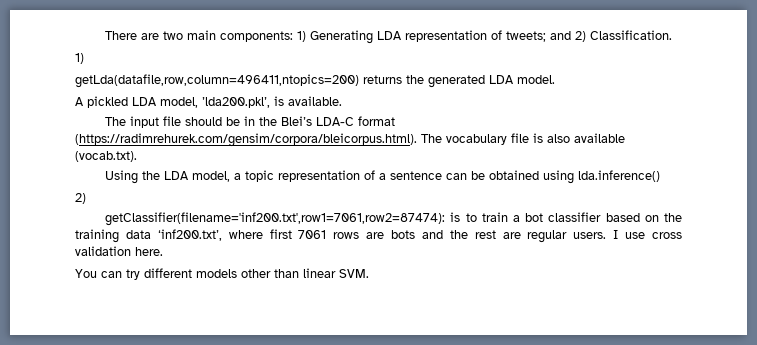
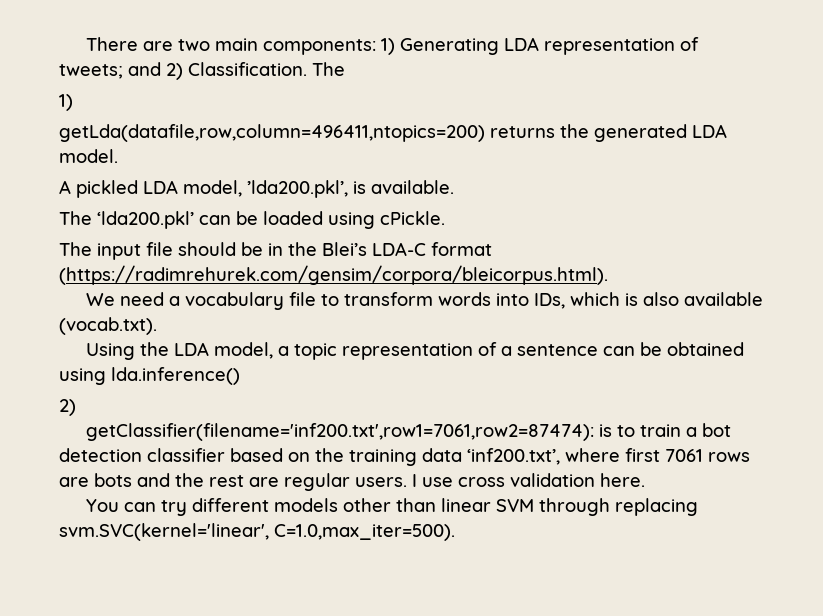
- There are two main components: 1) Generating LDA representation of tweets; and 2) Classification.
+ There are two main components: 1) Generating LDA representation of tweets; and 2) Classification. The
+ The ‘lda200.pkl’ can be loaded using cPickle.
- The input file should be in the Blei’s LDA-C format (https://radimrehurek.com/gensim/corpora/bleicorpus.html). The vocabulary file is also available (vocab.txt).
+ The input file should be in the Blei’s LDA-C format (https://radimrehurek.com/gensim/corpora/bleicorpus.html).
+ We need a vocabulary file to transform words into IDs, which is also available (vocab.txt).
- getClassifier(filename='inf200.txt',row1=7061,row2=87474): is to train a bot classifier based on the training data ‘inf200.txt’, where first 7061 rows are bots and the rest are regular users.
+ getClassifier(filename='inf200.txt',row1=7061,row2=87474): is to train a bot detection classifier based on the training data ‘inf200.txt’, where first 7061 rows are bots and the rest are regular users.
- You can try different models other than linear SVM.
+ You can try different models other than linear SVM through replacing svm.SVC(kernel='linear', C=1.0,max_iter=500).

